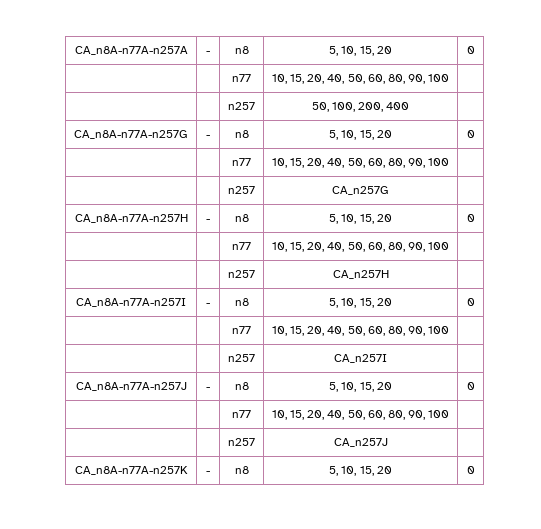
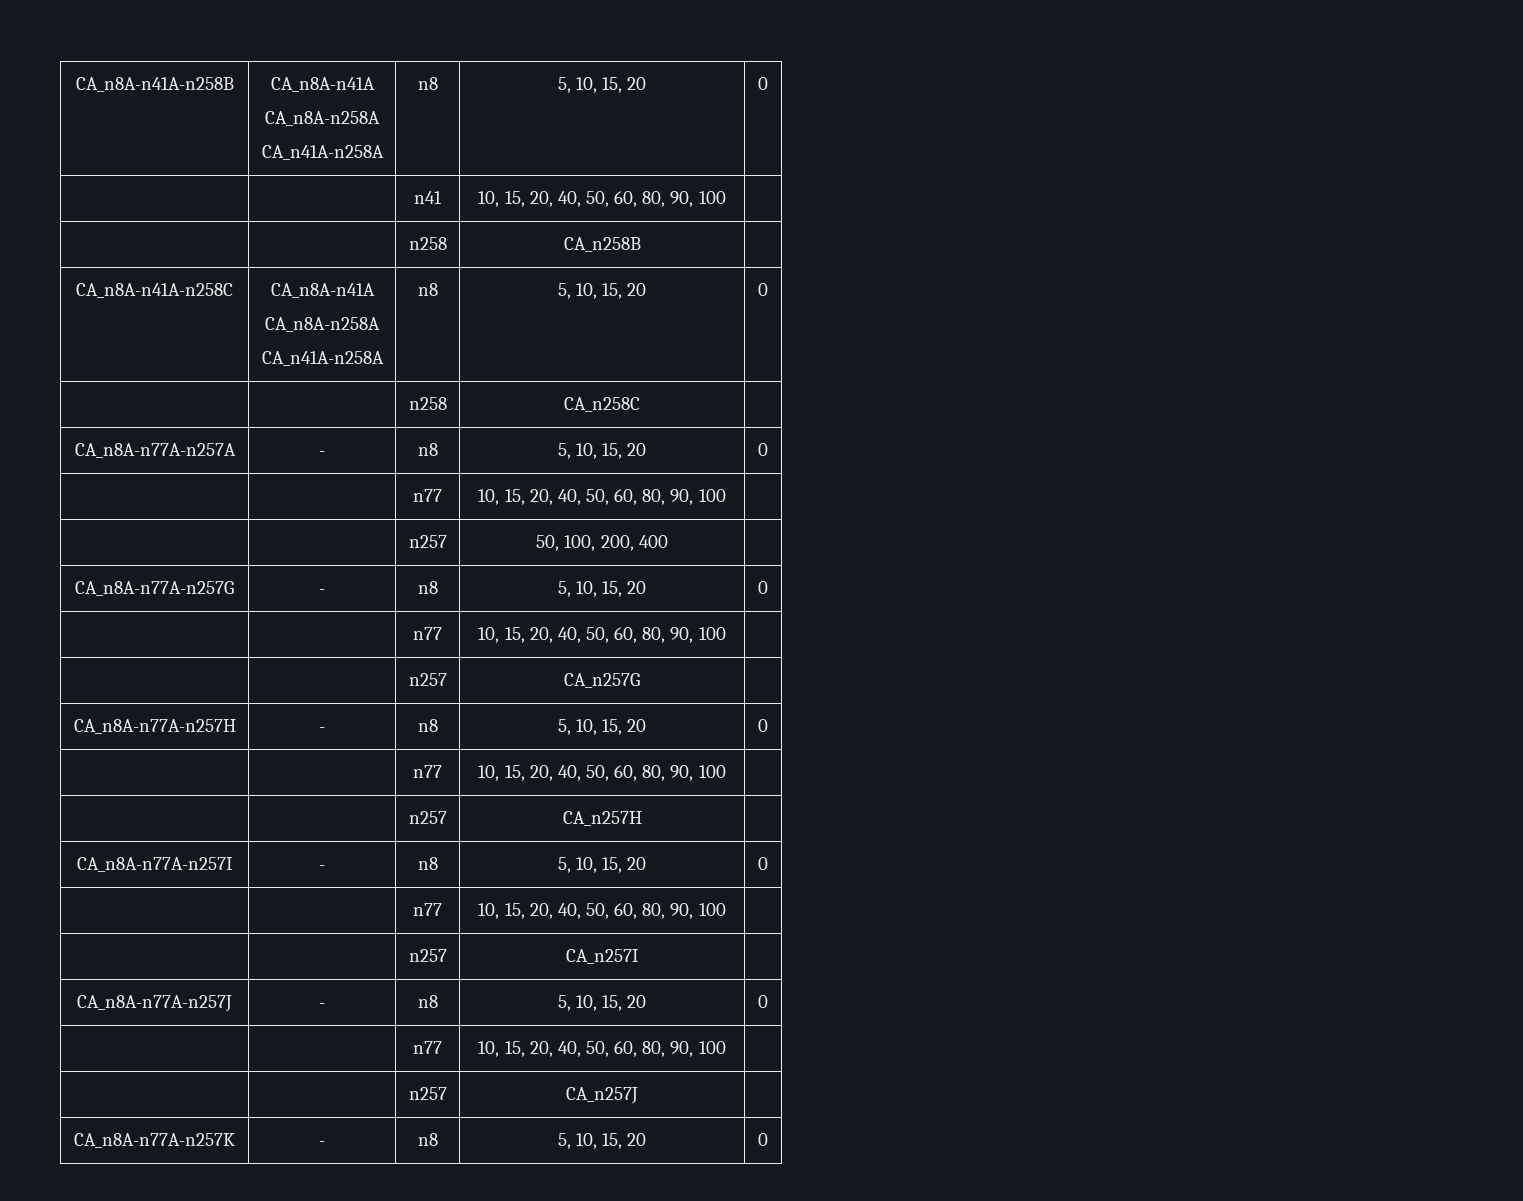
+ CA_n8A-n41A-n258B | CA_n8A-n41A
+ CA_n8A-n258A
+ CA_n41A-n258A | n8 | 5, 10, 15, 20 | 0
+ | | n41 | 10, 15, 20, 40, 50, 60, 80, 90, 100 |
+ | | n258 | CA_n258B |
+ CA_n8A-n41A-n258C | CA_n8A-n41A
+ CA_n8A-n258A
+ CA_n41A-n258A | n8 | 5, 10, 15, 20 | 0
+ | | n258 | CA_n258C |

